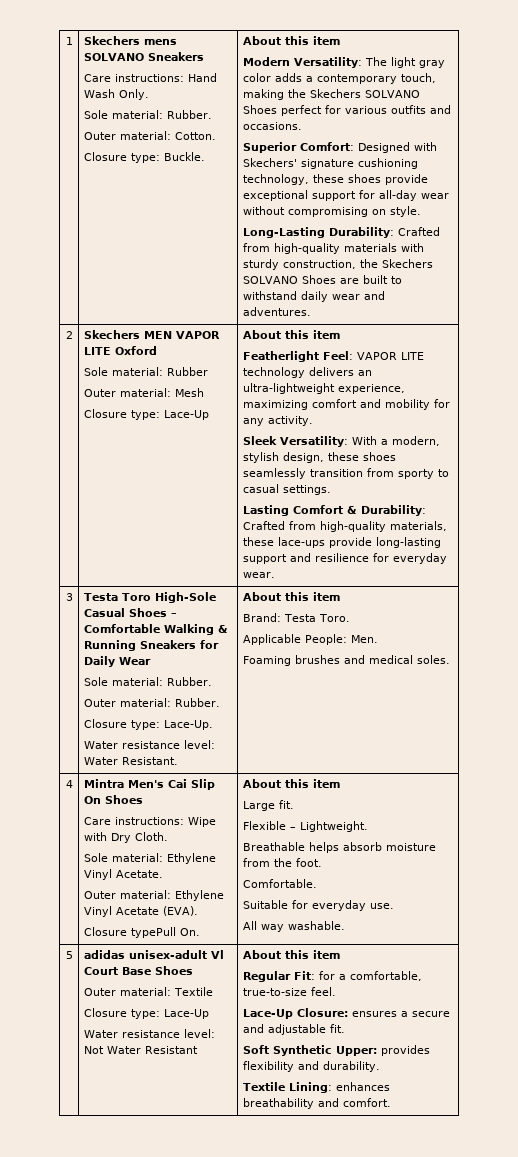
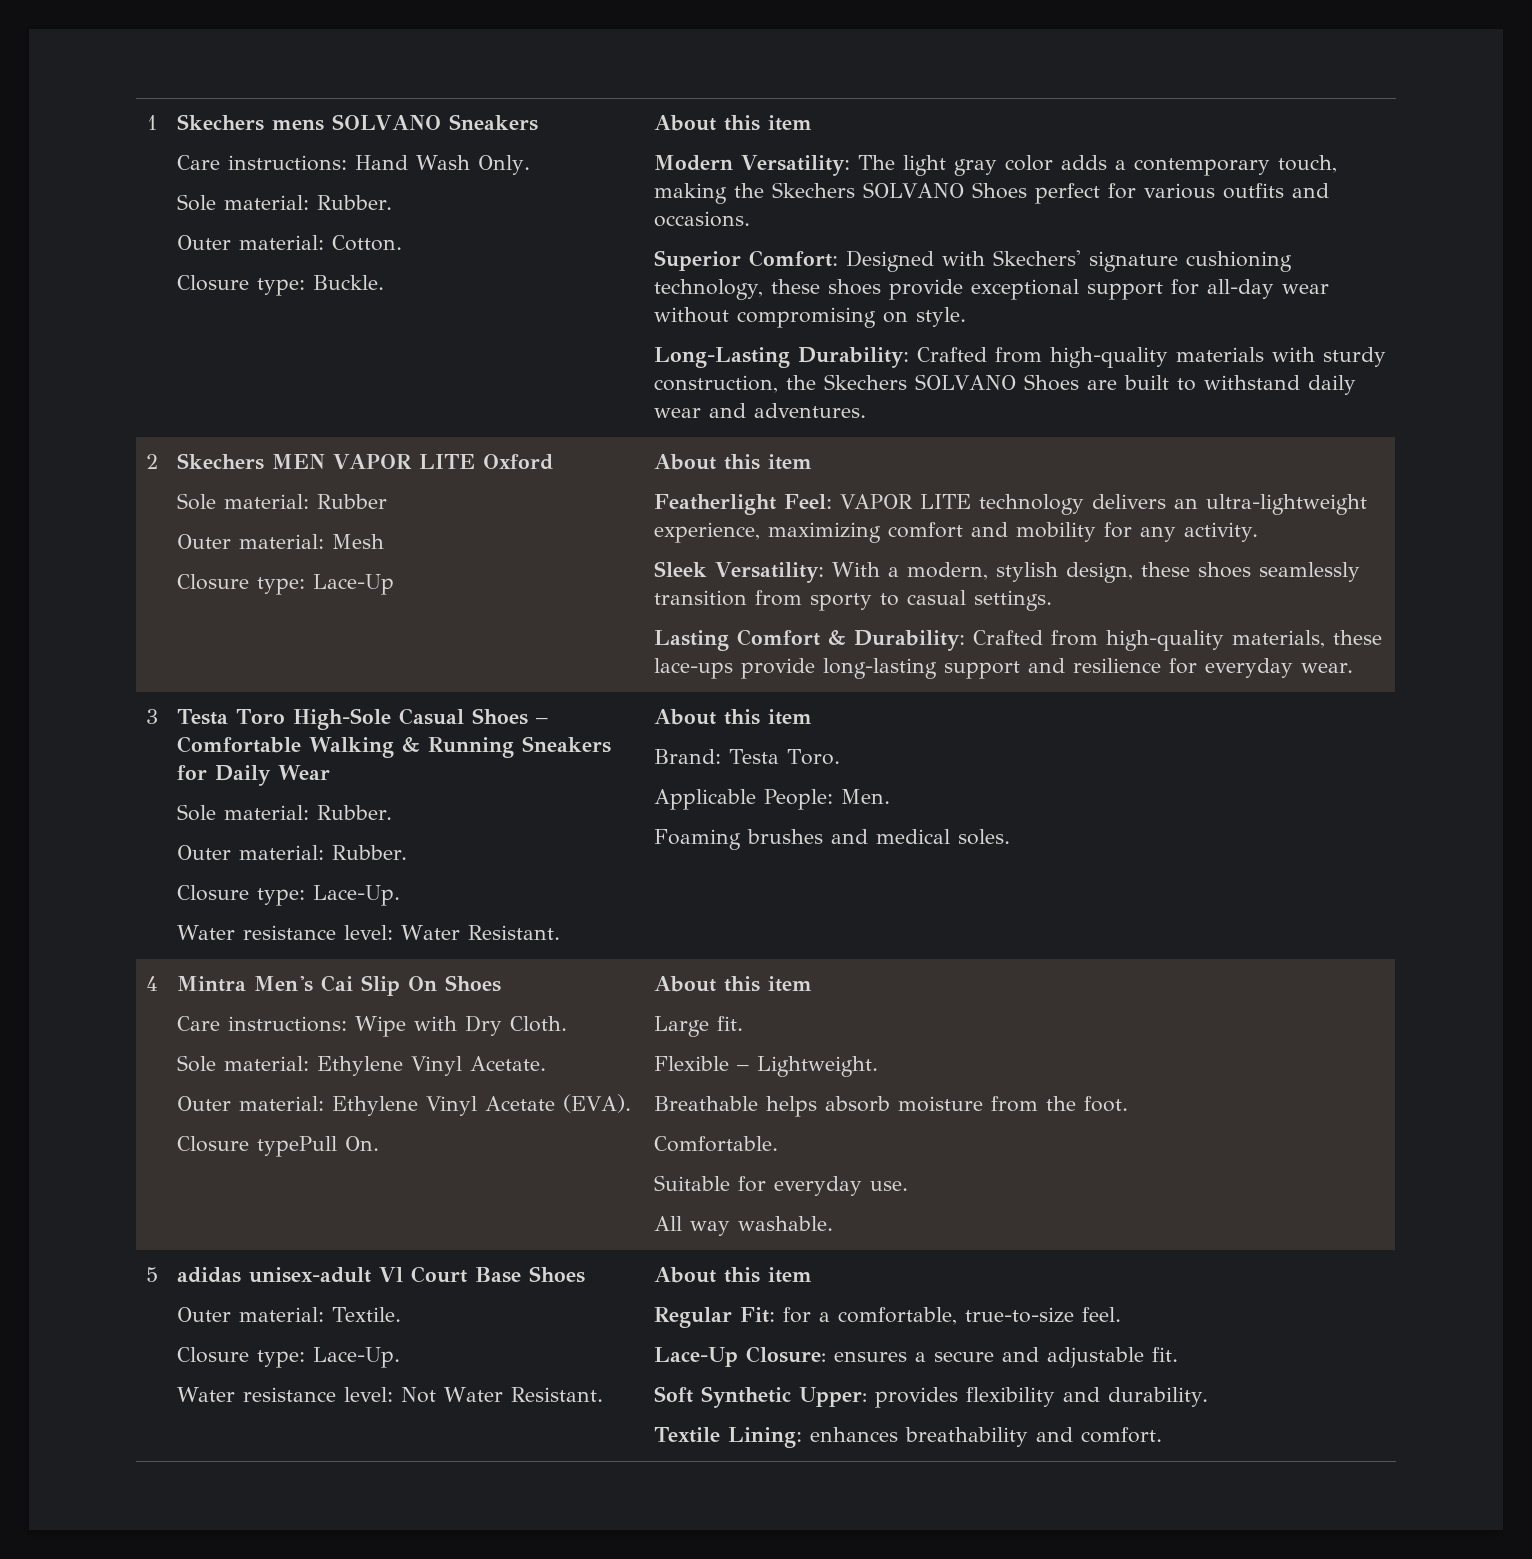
- Outer material: Textile
- Closure type: Lace-Up
+ Outer material: Textile.
+ Closure type: Lace-Up.
- Water resistance level: Not Water Resistant
+ Water resistance level: Not Water Resistant.

